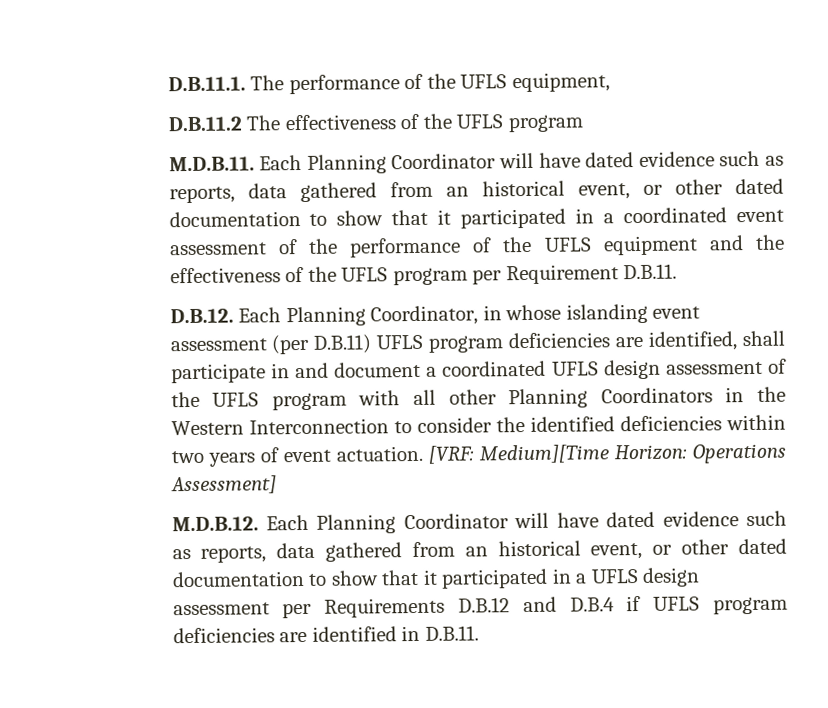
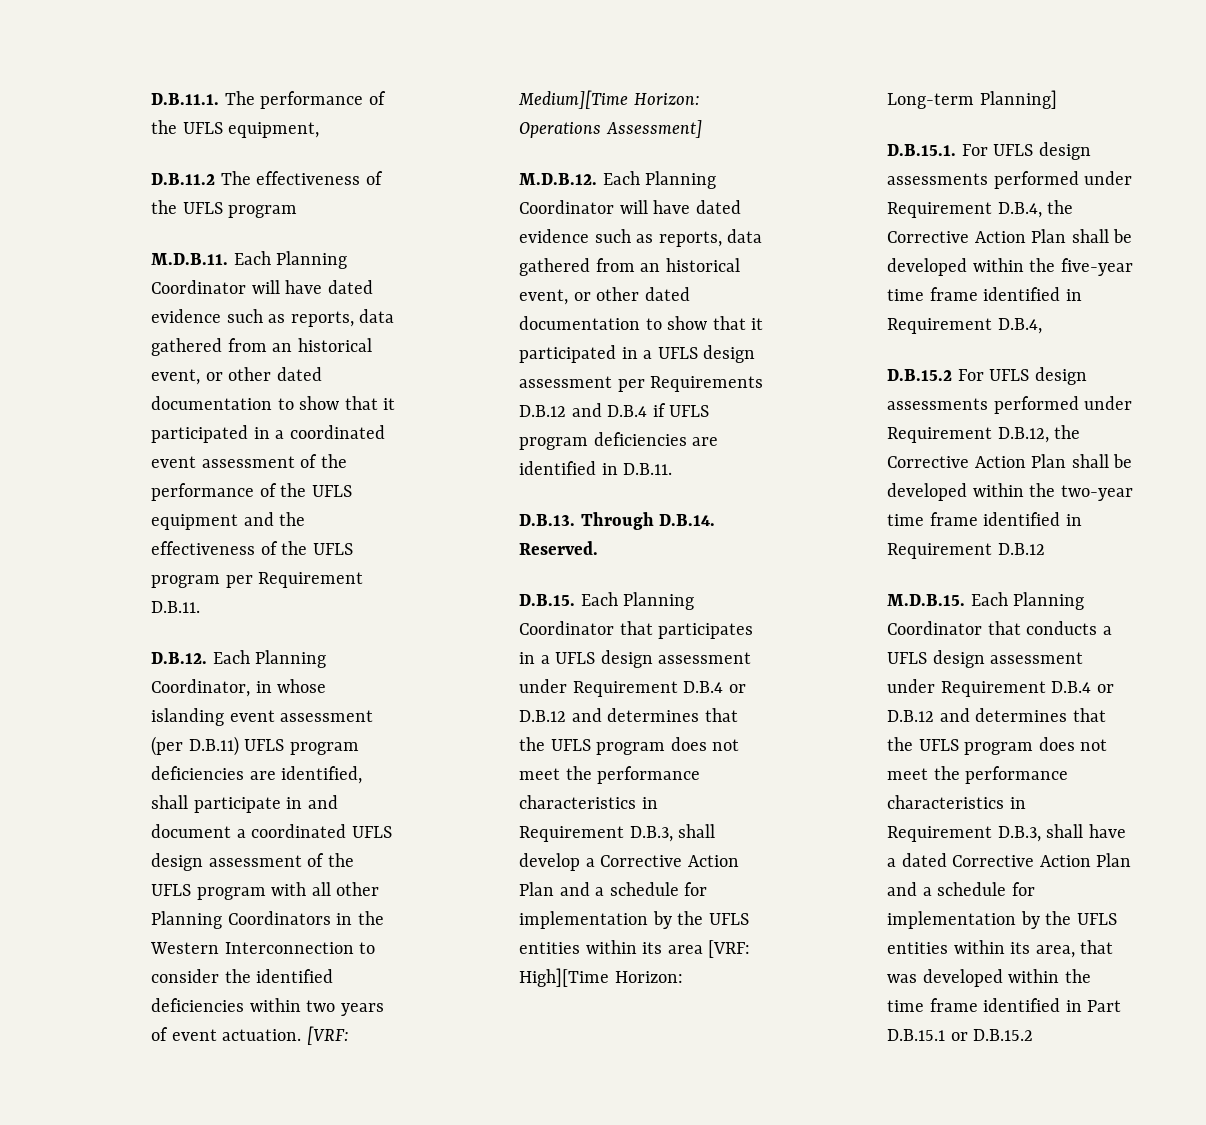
+ D.B.13. Through D.B.14. Reserved.
+ D.B.15. Each Planning Coordinator that participates in a UFLS design assessment under Requirement D.B.4 or D.B.12 and determines that the UFLS program does not meet the performance characteristics in Requirement D.B.3, shall develop a Corrective Action Plan and a schedule for implementation by the UFLS entities within its area [VRF: High][Time Horizon: Long-term Planning]
+ D.B.15.1. For UFLS design assessments performed under Requirement D.B.4, the Corrective Action Plan shall be developed within the five-year time frame identified in Requirement D.B.4,
+ D.B.15.2 For UFLS design assessments performed under Requirement D.B.12, the Corrective Action Plan shall be developed within the two-year time frame identified in Requirement D.B.12
+ M.D.B.15. Each Planning Coordinator that conducts a UFLS design assessment under Requirement D.B.4 or D.B.12 and determines that the UFLS program does not meet the performance characteristics in Requirement D.B.3, shall have a dated Corrective Action Plan and a schedule for implementation by the UFLS entities within its area, that was developed within the time frame identified in Part D.B.15.1 or D.B.15.2

